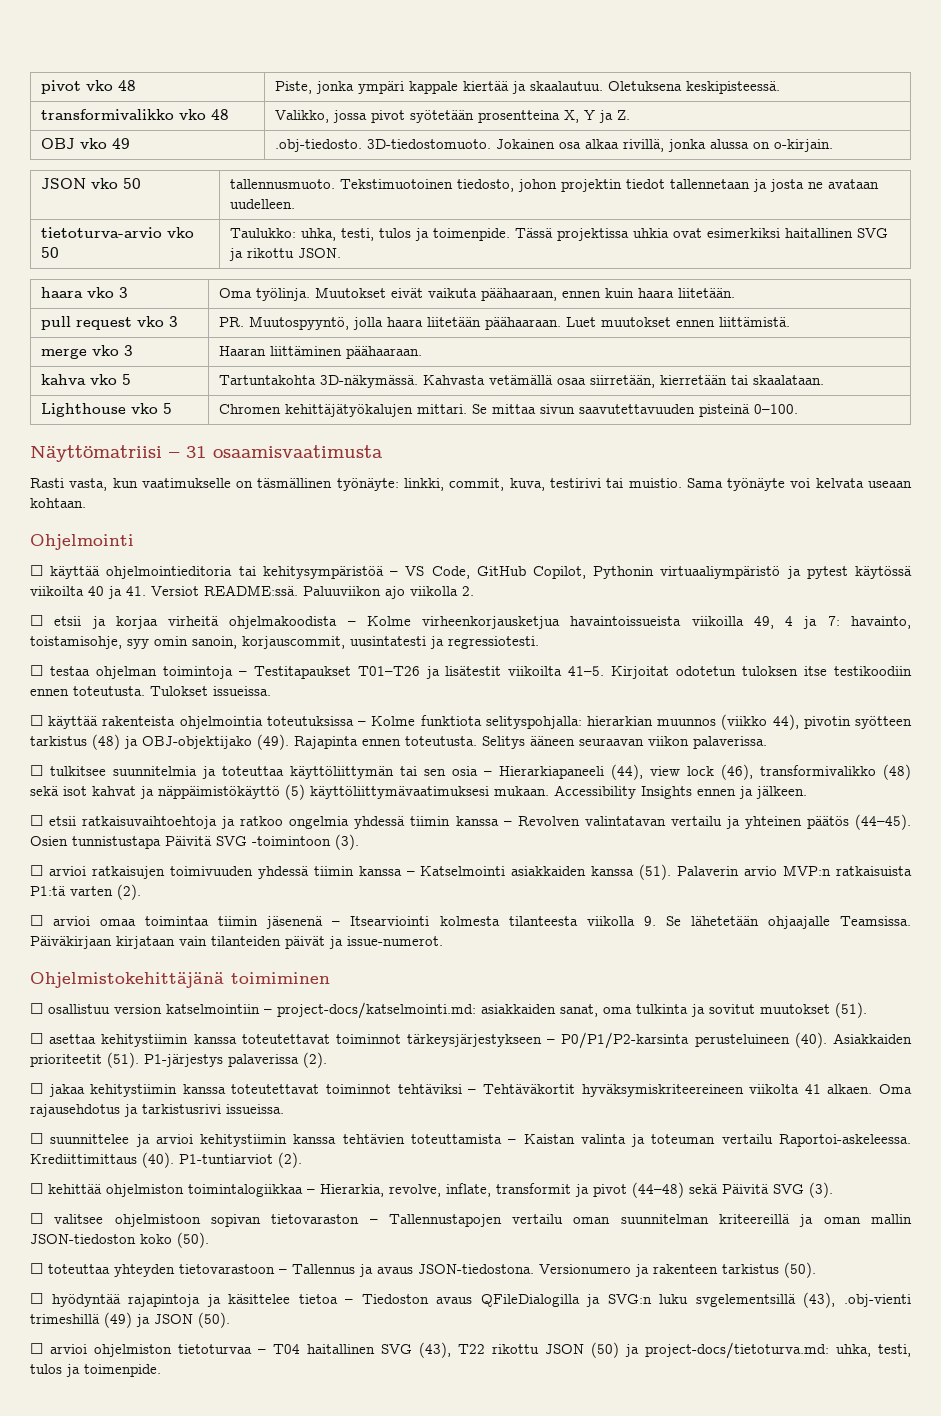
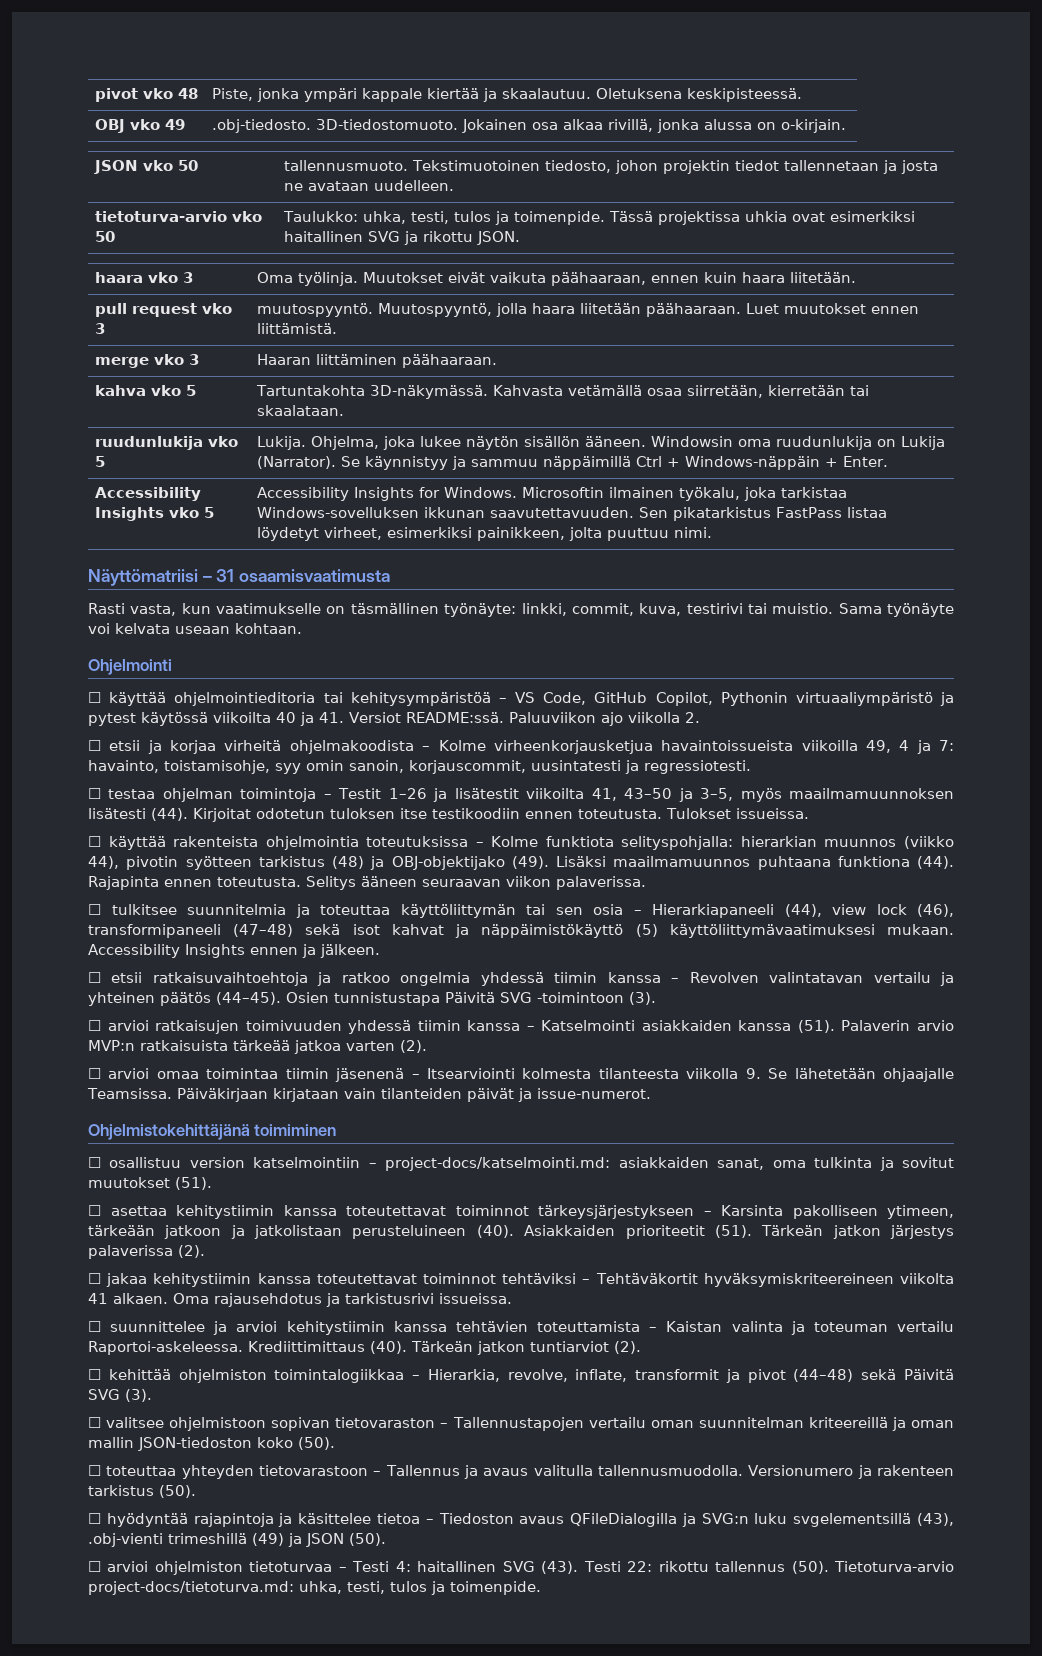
- transformivalikko vko 48 | Valikko, jossa pivot syötetään prosentteina X, Y ja Z.
- pull request vko 3 | PR. Muutospyyntö, jolla haara liitetään päähaaraan. Luet muutokset ennen liittämistä.
+ pull request vko 3 | muutospyyntö. Muutospyyntö, jolla haara liitetään päähaaraan. Luet muutokset ennen liittämistä.
- Lighthouse vko 5 | Chromen kehittäjätyökalujen mittari. Se mittaa sivun saavutettavuuden pisteinä 0–100.
+ ruudunlukija vko 5 | Lukija. Ohjelma, joka lukee näytön sisällön ääneen. Windowsin oma ruudunlukija on Lukija (Narrator). Se käynnistyy ja sammuu näppäimillä Ctrl + Windows-näppäin + Enter.
+ Accessibility Insights vko 5 | Accessibility Insights for Windows. Microsoftin ilmainen työkalu, joka tarkistaa Windows-sovelluksen ikkunan saavutettavuuden. Sen pikatarkistus FastPass listaa löydetyt virheet, esimerkiksi painikkeen, jolta puuttuu nimi.
- ☐ testaa ohjelman toimintoja – Testitapaukset T01–T26 ja lisätestit viikoilta 41–5.
+ ☐ testaa ohjelman toimintoja – Testit 1–26 ja lisätestit viikoilta 41, 43–50 ja 3–5, myös maailmamuunnoksen lisätesti (44).
+ Lisäksi maailmamuunnos puhtaana funktiona (44).
- ☐ tulkitsee suunnitelmia ja toteuttaa käyttöliittymän tai sen osia – Hierarkiapaneeli (44), view lock (46), transformivalikko (48) sekä isot kahvat ja näppäimistökäyttö (5) käyttöliittymävaatimuksesi mukaan.
+ ☐ tulkitsee suunnitelmia ja toteuttaa käyttöliittymän tai sen osia – Hierarkiapaneeli (44), view lock (46), transformipaneeli (47–48) sekä isot kahvat ja näppäimistökäyttö (5) käyttöliittymävaatimuksesi mukaan.
- Palaverin arvio MVP:n ratkaisuista P1:tä varten (2).
+ Palaverin arvio MVP:n ratkaisuista tärkeää jatkoa varten (2).
- ☐ asettaa kehitystiimin kanssa toteutettavat toiminnot tärkeysjärjestykseen – P0/P1/P2-karsinta perusteluineen (40).
+ ☐ asettaa kehitystiimin kanssa toteutettavat toiminnot tärkeysjärjestykseen – Karsinta pakolliseen ytimeen, tärkeään jatkoon ja jatkolistaan perusteluineen (40).
- P1-järjestys palaverissa (2).
+ Tärkeän jatkon järjestys palaverissa (2).
- P1-tuntiarviot (2).
+ Tärkeän jatkon tuntiarviot (2).
- ☐ toteuttaa yhteyden tietovarastoon – Tallennus ja avaus JSON-tiedostona.
+ ☐ toteuttaa yhteyden tietovarastoon – Tallennus ja avaus valitulla tallennusmuodolla.
- ☐ arvioi ohjelmiston tietoturvaa – T04 haitallinen SVG (43), T22 rikottu JSON (50) ja project-docs/tietoturva.md: uhka, testi, tulos ja toimenpide.
+ ☐ arvioi ohjelmiston tietoturvaa – Testi 4: haitallinen SVG (43). Testi 22: rikottu tallennus (50). Tietoturva-arvio project-docs/tietoturva.md: uhka, testi, tulos ja toimenpide.

